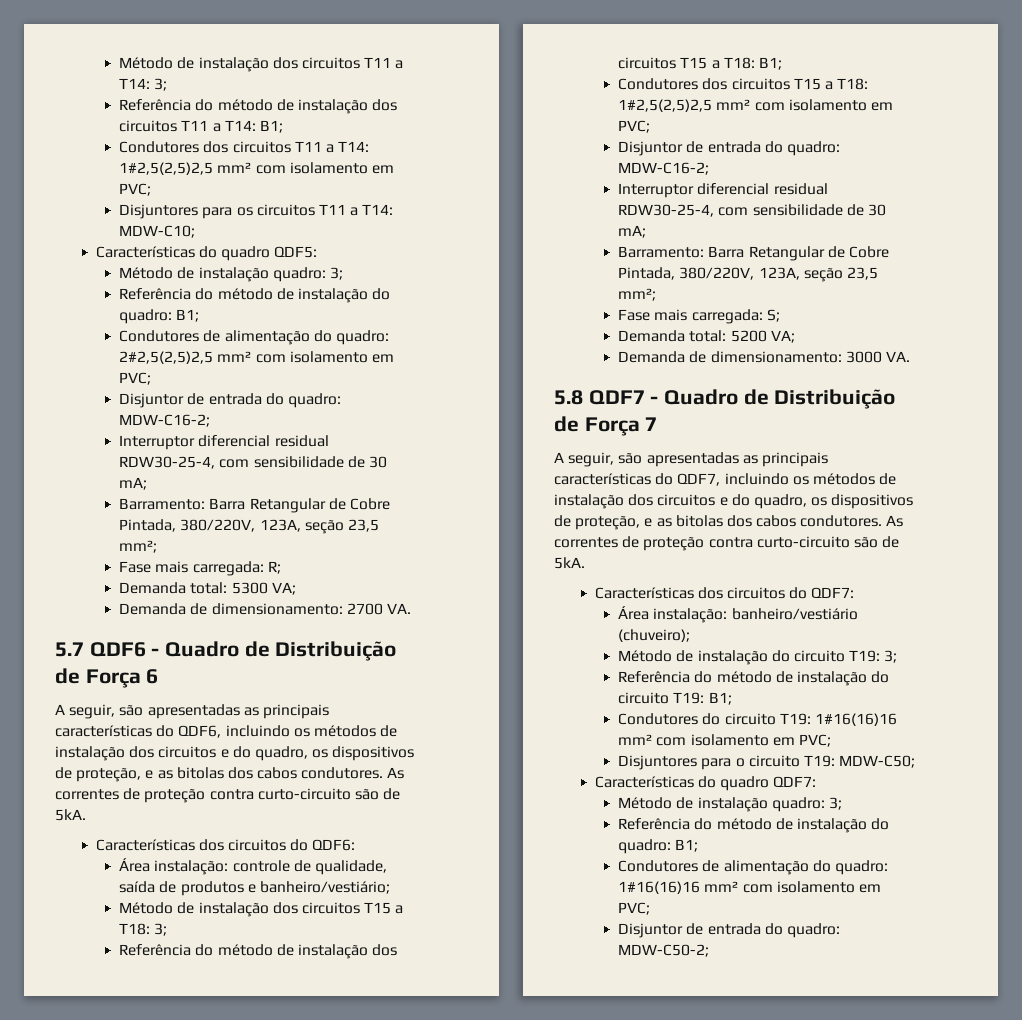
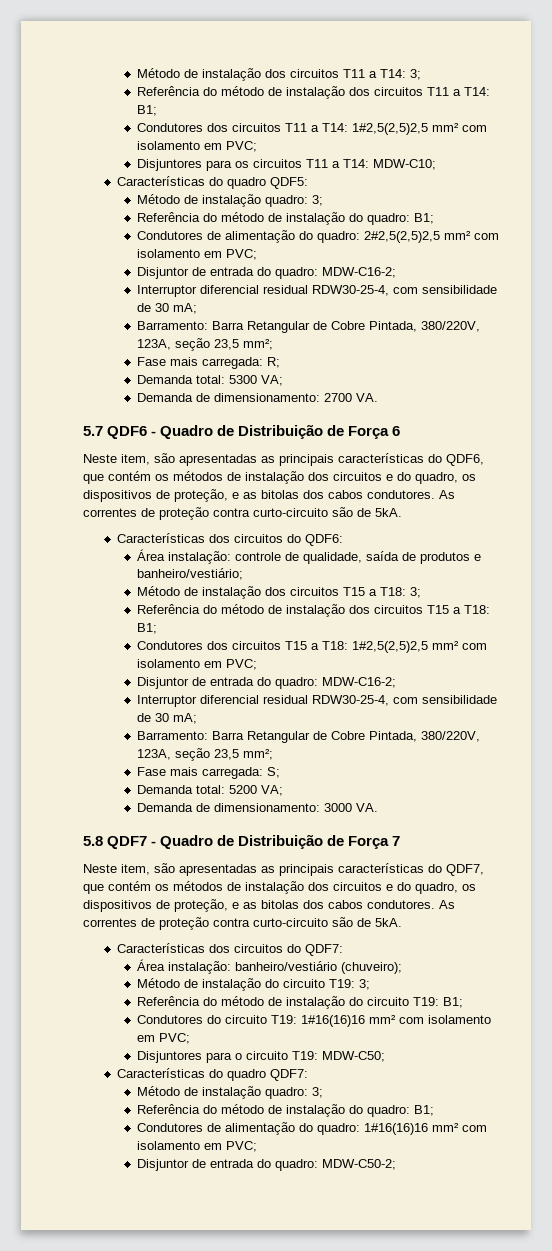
- A seguir, são apresentadas as principais características do QDF6, incluindo os métodos de instalação dos circuitos e do quadro, os dispositivos de proteção, e as bitolas dos cabos condutores.
+ Neste item, são apresentadas as principais características do QDF6, que contém os métodos de instalação dos circuitos e do quadro, os dispositivos de proteção, e as bitolas dos cabos condutores.
- A seguir, são apresentadas as principais características do QDF7, incluindo os métodos de instalação dos circuitos e do quadro, os dispositivos de proteção, e as bitolas dos cabos condutores.
+ Neste item, são apresentadas as principais características do QDF7, que contém os métodos de instalação dos circuitos e do quadro, os dispositivos de proteção, e as bitolas dos cabos condutores.

